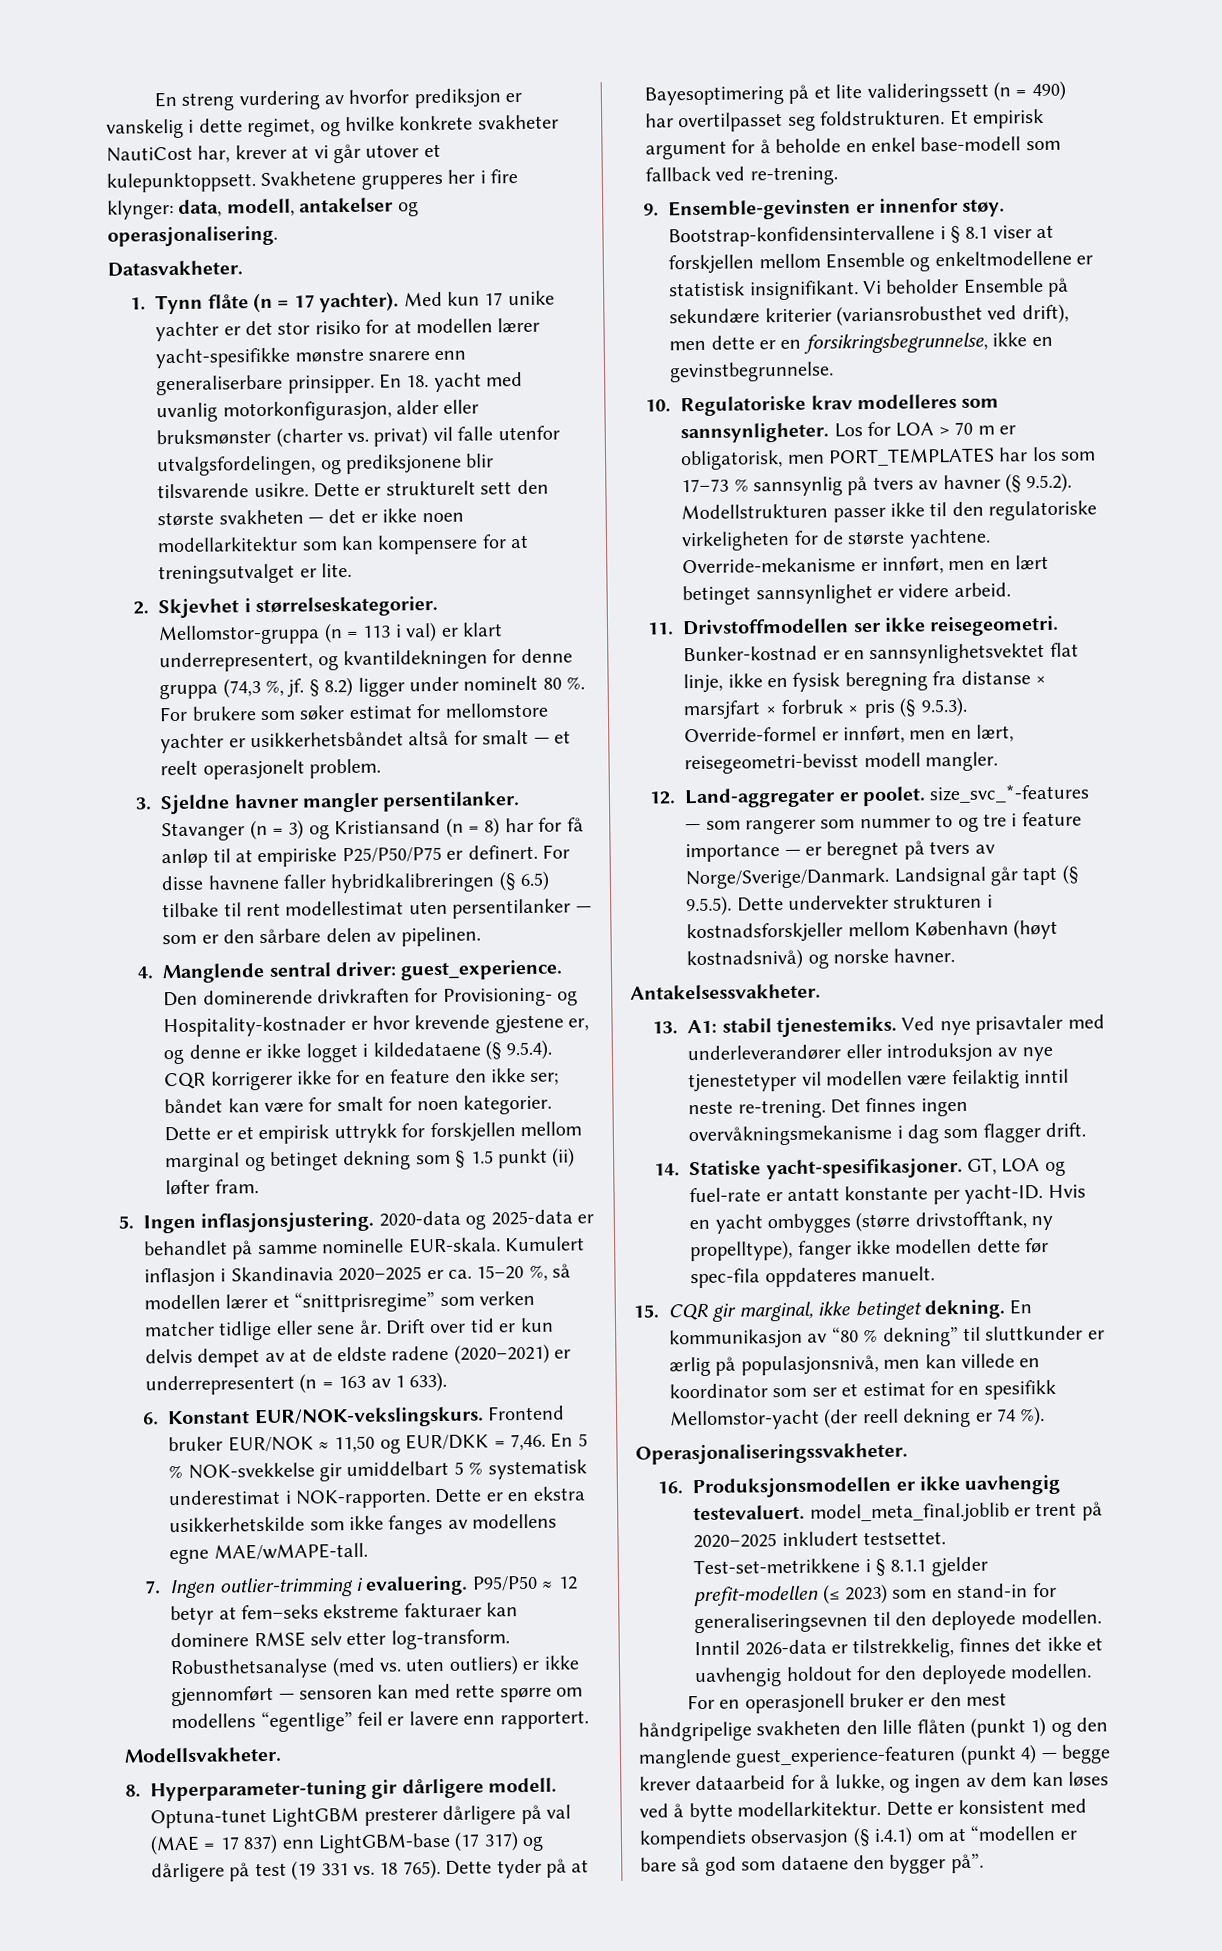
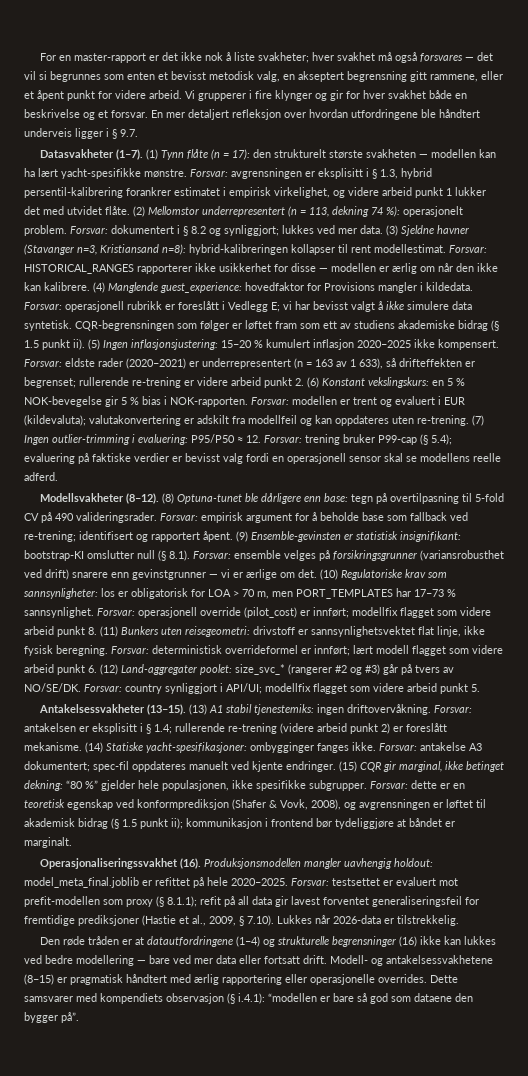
- En streng vurdering av hvorfor prediksjon er vanskelig i dette regimet, og hvilke konkrete svakheter NautiCost har, krever at vi går utover et kulepunktoppsett. Svakhetene grupperes her i fire klynger: data, modell, antakelser og operasjonalisering.
- Datasvakheter.
- 1. Tynn flåte (n = 17 yachter). Med kun 17 unike yachter er det stor risiko for at modellen lærer yacht-spesifikke mønstre snarere enn generaliserbare prinsipper. En 18. yacht med uvanlig motorkonfigurasjon, alder eller bruksmønster (charter vs. privat) vil falle utenfor utvalgsfordelingen, og prediksjonene blir tilsvarende usikre. Dette er strukturelt sett den største svakheten — det er ikke noen modellarkitektur som kan kompensere for at treningsutvalget er lite.
- 2. Skjevhet i størrelseskategorier. Mellomstor-gruppa (n = 113 i val) er klart underrepresentert, og kvantildekningen for denne gruppa (74,3 %, jf. § 8.2) ligger under nominelt 80 %. For brukere som søker estimat for mellomstore yachter er usikkerhetsbåndet altså for smalt — et reelt operasjonelt problem.
- 3. Sjeldne havner mangler persentilanker. Stavanger (n = 3) og Kristiansand (n = 8) har for få anløp til at empiriske P25/P50/P75 er definert. For disse havnene faller hybridkalibreringen (§ 6.5) tilbake til rent modellestimat uten persentilanker — som er den sårbare delen av pipelinen.
- 4. Manglende sentral driver: guest_experience. Den dominerende drivkraften for Provisioning- og Hospitality-kostnader er hvor krevende gjestene er, og denne er ikke logget i kildedataene (§ 9.5.4). CQR korrigerer ikke for en feature den ikke ser; båndet kan være for smalt for noen kategorier. Dette er et empirisk uttrykk for forskjellen mellom marginal og betinget dekning som § 1.5 punkt (ii) løfter fram.
- 5. Ingen inflasjonsjustering. 2020-data og 2025-data er behandlet på samme nominelle EUR-skala. Kumulert inflasjon i Skandinavia 2020–2025 er ca. 15–20 %, så modellen lærer et “snittprisregime” som verken matcher tidlige eller sene år. Drift over tid er kun delvis dempet av at de eldste radene (2020–2021) er underrepresentert (n = 163 av 1 633).
- 6. Konstant EUR/NOK-vekslingskurs. Frontend bruker EUR/NOK ≈ 11,50 og EUR/DKK = 7,46. En 5 % NOK-svekkelse gir umiddelbart 5 % systematisk underestimat i NOK-rapporten. Dette er en ekstra usikkerhetskilde som ikke fanges av modellens egne MAE/wMAPE-tall.
- 7. Ingen outlier-trimming i evaluering. P95/P50 ≈ 12 betyr at fem–seks ekstreme fakturaer kan dominere RMSE selv etter log-transform. Robusthetsanalyse (med vs. uten outliers) er ikke gjennomført — sensoren kan med rette spørre om modellens “egentlige” feil er lavere enn rapportert.
- Modellsvakheter.
- 8. Hyperparameter-tuning gir dårligere modell. Optuna-tunet LightGBM presterer dårligere på val (MAE = 17 837) enn LightGBM-base (17 317) og dårligere på test (19 331 vs. 18 765). Dette tyder på at Bayesoptimering på et lite valideringssett (n = 490) har overtilpasset seg foldstrukturen. Et empirisk argument for å beholde en enkel base-modell som fallback ved re-trening.
- 9. Ensemble-gevinsten er innenfor støy. Bootstrap-konfidensintervallene i § 8.1 viser at forskjellen mellom Ensemble og enkeltmodellene er statistisk insignifikant. Vi beholder Ensemble på sekundære kriterier (variansrobusthet ved drift), men dette er en forsikringsbegrunnelse, ikke en gevinstbegrunnelse.
- 10. Regulatoriske krav modelleres som sannsynligheter. Los for LOA > 70 m er obligatorisk, men PORT_TEMPLATES har los som 17–73 % sannsynlig på tvers av havner (§ 9.5.2). Modellstrukturen passer ikke til den regulatoriske virkeligheten for de største yachtene. Override-mekanisme er innført, men en lært betinget sannsynlighet er videre arbeid.
- 11. Drivstoffmodellen ser ikke reisegeometri. Bunker-kostnad er en sannsynlighetsvektet flat linje, ikke en fysisk beregning fra distanse × marsjfart × forbruk × pris (§ 9.5.3). Override-formel er innført, men en lært, reisegeometri-bevisst modell mangler.
- 12. Land-aggregater er poolet. size_svc_*-features — som rangerer som nummer to og tre i feature importance — er beregnet på tvers av Norge/Sverige/Danmark. Landsignal går tapt (§ 9.5.5). Dette undervekter strukturen i kostnadsforskjeller mellom København (høyt kostnadsnivå) og norske havner.
- Antakelsessvakheter.
- 13. A1: stabil tjenestemiks. Ved nye prisavtaler med underleverandører eller introduksjon av nye tjenestetyper vil modellen være feilaktig inntil neste re-trening. Det finnes ingen overvåkningsmekanisme i dag som flagger drift.
- 14. Statiske yacht-spesifikasjoner. GT, LOA og fuel-rate er antatt konstante per yacht-ID. Hvis en yacht ombygges (større drivstofftank, ny propelltype), fanger ikke modellen dette før spec-fila oppdateres manuelt.
- 15. CQR gir marginal, ikke betinget dekning. En kommunikasjon av “80 % dekning” til sluttkunder er ærlig på populasjonsnivå, men kan villede en koordinator som ser et estimat for en spesifikk Mellomstor-yacht (der reell dekning er 74 %).
- Operasjonaliseringssvakheter.
- 16. Produksjonsmodellen er ikke uavhengig testevaluert. model_meta_final.joblib er trent på 2020–2025 inkludert testsettet. Test-set-metrikkene i § 8.1.1 gjelder prefit-modellen (≤ 2023) som en stand-in for generaliseringsevnen til den deployede modellen. Inntil 2026-data er tilstrekkelig, finnes det ikke et uavhengig holdout for den deployede modellen.
- For en operasjonell bruker er den mest håndgripelige svakheten den lille flåten (punkt 1) og den manglende guest_experience-featuren (punkt 4) — begge krever dataarbeid for å lukke, og ingen av dem kan løses ved å bytte modellarkitektur. Dette er konsistent med kompendiets observasjon (§ i.4.1) om at “modellen er bare så god som dataene den bygger på”.
+ For en master-rapport er det ikke nok å liste svakheter; hver svakhet må også forsvares — det vil si begrunnes som enten et bevisst metodisk valg, en akseptert begrensning gitt rammene, eller et åpent punkt for videre arbeid. Vi grupperer i fire klynger og gir for hver svakhet både en beskrivelse og et forsvar. En mer detaljert refleksjon over hvordan utfordringene ble håndtert underveis ligger i § 9.7.
+ Datasvakheter (1–7). (1) Tynn flåte (n = 17): den strukturelt største svakheten — modellen kan ha lært yacht-spesifikke mønstre. Forsvar: avgrensningen er eksplisitt i § 1.3, hybrid persentil-kalibrering forankrer estimatet i empirisk virkelighet, og videre arbeid punkt 1 lukker det med utvidet flåte. (2) Mellomstor underrepresentert (n = 113, dekning 74 %): operasjonelt problem. Forsvar: dokumentert i § 8.2 og synliggjort; lukkes ved mer data. (3) Sjeldne havner (Stavanger n=3, Kristiansand n=8): hybrid-kalibreringen kollapser til rent modellestimat. Forsvar: HISTORICAL_RANGES rapporterer ikke usikkerhet for disse — modellen er ærlig om når den ikke kan kalibrere. (4) Manglende guest_experience: hovedfaktor for Provisions mangler i kildedata. Forsvar: operasjonell rubrikk er foreslått i Vedlegg E; vi har bevisst valgt å ikke simulere data syntetisk. CQR-begrensningen som følger er løftet fram som ett av studiens akademiske bidrag (§ 1.5 punkt ii). (5) Ingen inflasjonsjustering: 15–20 % kumulert inflasjon 2020–2025 ikke kompensert. Forsvar: eldste rader (2020–2021) er underrepresentert (n = 163 av 1 633), så drifteffekten er begrenset; rullerende re-trening er videre arbeid punkt 2. (6) Konstant vekslingskurs: en 5 % NOK-bevegelse gir 5 % bias i NOK-rapporten. Forsvar: modellen er trent og evaluert i EUR (kildevaluta); valutakonvertering er adskilt fra modellfeil og kan oppdateres uten re-trening. (7) Ingen outlier-trimming i evaluering: P95/P50 ≈ 12. Forsvar: trening bruker P99-cap (§ 5.4); evaluering på faktiske verdier er bevisst valg fordi en operasjonell sensor skal se modellens reelle adferd.
+ Modellsvakheter (8–12). (8) Optuna-tunet ble dårligere enn base: tegn på overtilpasning til 5-fold CV på 490 valideringsrader. Forsvar: empirisk argument for å beholde base som fallback ved re-trening; identifisert og rapportert åpent. (9) Ensemble-gevinsten er statistisk insignifikant: bootstrap-KI omslutter null (§ 8.1). Forsvar: ensemble velges på forsikringsgrunner (variansrobusthet ved drift) snarere enn gevinstgrunner — vi er ærlige om det. (10) Regulatoriske krav som sannsynligheter: los er obligatorisk for LOA > 70 m, men PORT_TEMPLATES har 17–73 % sannsynlighet. Forsvar: operasjonell override (pilot_cost) er innført; modellfix flagget som videre arbeid punkt 8. (11) Bunkers uten reisegeometri: drivstoff er sannsynlighetsvektet flat linje, ikke fysisk beregning. Forsvar: deterministisk overrideformel er innført; lært modell flagget som videre arbeid punkt 6. (12) Land-aggregater poolet: size_svc_* (rangerer #2 og #3) går på tvers av NO/SE/DK. Forsvar: country synliggjort i API/UI; modellfix flagget som videre arbeid punkt 5.
+ Antakelsessvakheter (13–15). (13) A1 stabil tjenestemiks: ingen driftovervåkning. Forsvar: antakelsen er eksplisitt i § 1.4; rullerende re-trening (videre arbeid punkt 2) er foreslått mekanisme. (14) Statiske yacht-spesifikasjoner: ombygginger fanges ikke. Forsvar: antakelse A3 dokumentert; spec-fil oppdateres manuelt ved kjente endringer. (15) CQR gir marginal, ikke betinget dekning: “80 %” gjelder hele populasjonen, ikke spesifikke subgrupper. Forsvar: dette er en teoretisk egenskap ved konformprediksjon (Shafer & Vovk, 2008), og avgrensningen er løftet til akademisk bidrag (§ 1.5 punkt ii); kommunikasjon i frontend bør tydeliggjøre at båndet er marginalt.
+ Operasjonaliseringssvakhet (16). Produksjonsmodellen mangler uavhengig holdout: model_meta_final.joblib er refittet på hele 2020–2025. Forsvar: testsettet er evaluert mot prefit-modellen som proxy (§ 8.1.1); refit på all data gir lavest forventet generaliseringsfeil for fremtidige prediksjoner (Hastie et al., 2009, § 7.10). Lukkes når 2026-data er tilstrekkelig.
+ Den røde tråden er at datautfordringene (1–4) og strukturelle begrensninger (16) ikke kan lukkes ved bedre modellering — bare ved mer data eller fortsatt drift. Modell- og antakelsessvakhetene (8–15) er pragmatisk håndtert med ærlig rapportering eller operasjonelle overrides. Dette samsvarer med kompendiets observasjon (§ i.4.1): “modellen er bare så god som dataene den bygger på”.

